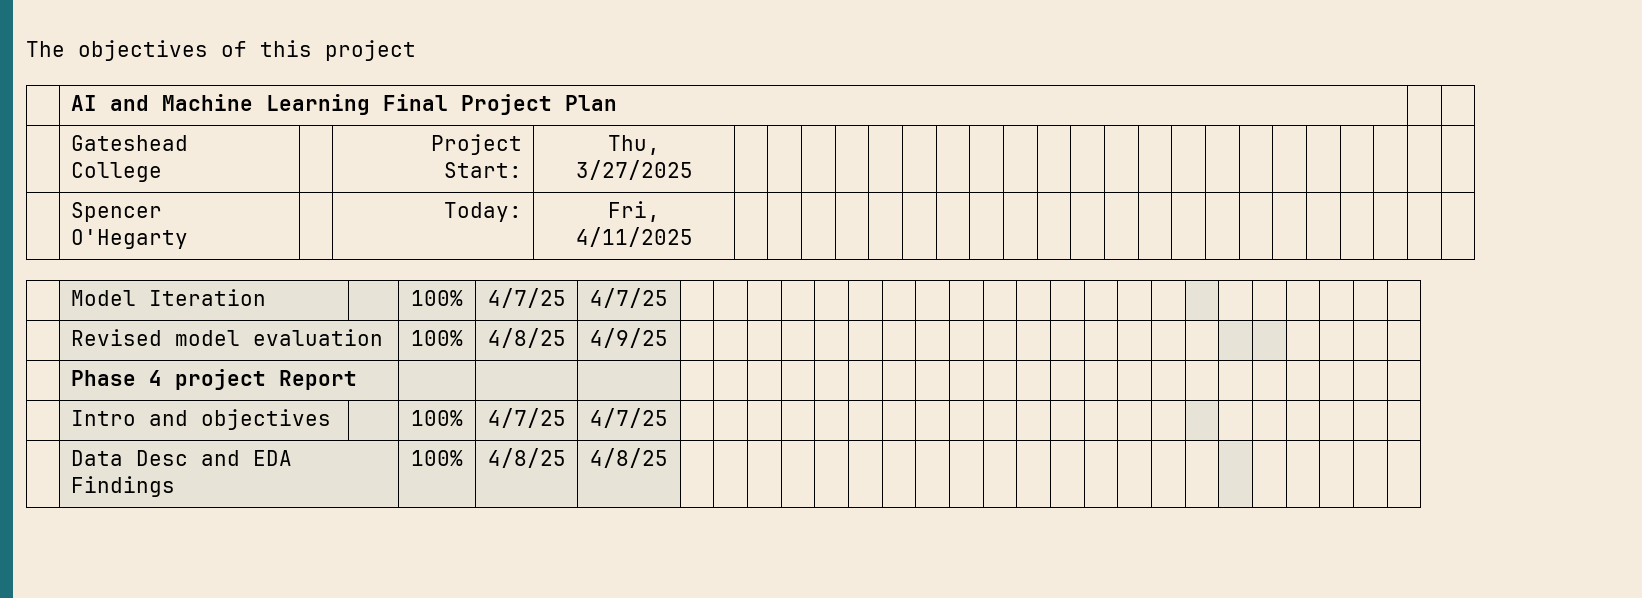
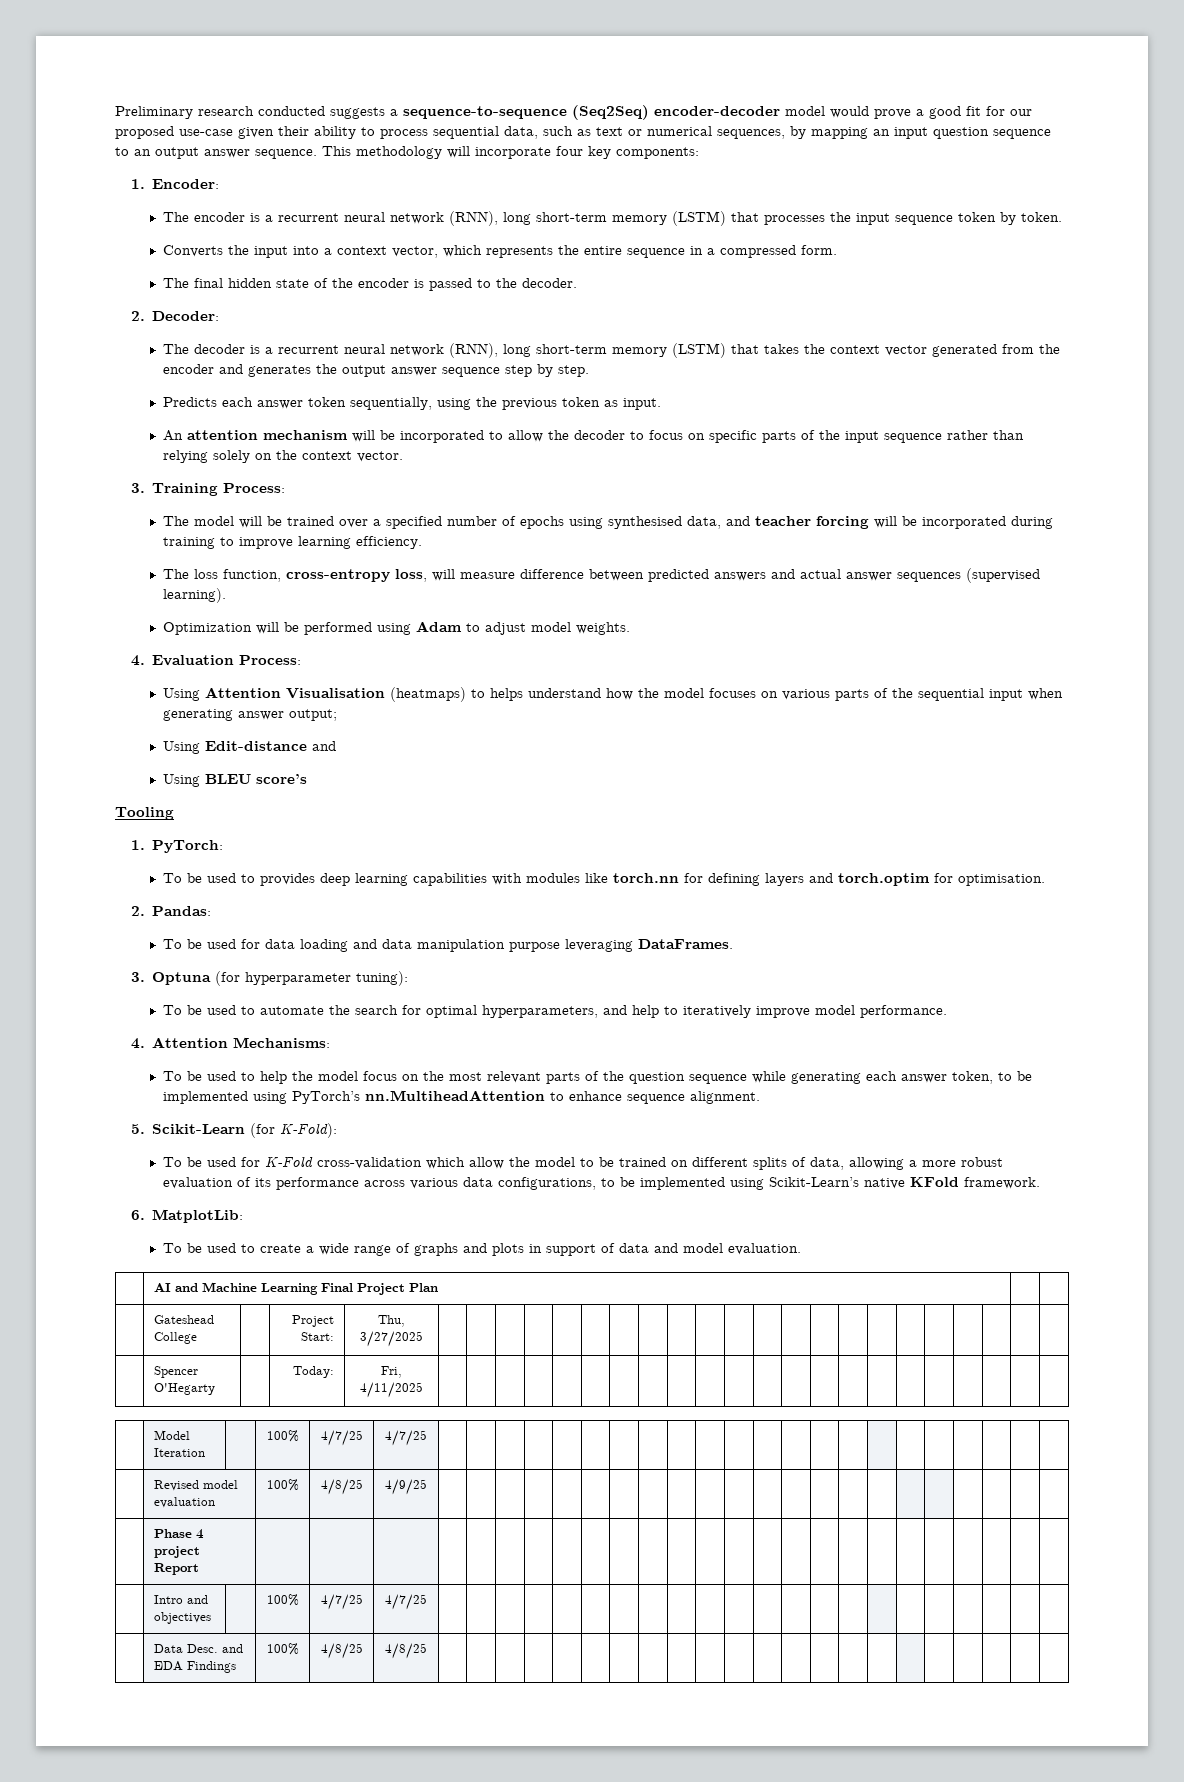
- The objectives of this project
+ Preliminary research conducted suggests a sequence-to-sequence (Seq2Seq) encoder-decoder model would prove a good fit for our proposed use-case given their ability to process sequential data, such as text or numerical sequences, by mapping an input question sequence to an output answer sequence. This methodology will incorporate four key components:
+ 1. Encoder:
+ The encoder is a recurrent neural network (RNN), long short-term memory (LSTM) that processes the input sequence token by token.
+ Converts the input into a context vector, which represents the entire sequence in a compressed form.
+ The final hidden state of the encoder is passed to the decoder.
+ 2. Decoder:
+ The decoder is a recurrent neural network (RNN), long short-term memory (LSTM) that takes the context vector generated from the encoder and generates the output answer sequence step by step.
+ Predicts each answer token sequentially, using the previous token as input.
+ An attention mechanism will be incorporated to allow the decoder to focus on specific parts of the input sequence rather than relying solely on the context vector.
+ 3. Training Process:
+ The model will be trained over a specified number of epochs using synthesised data, and teacher forcing will be incorporated during training to improve learning efficiency.
+ The loss function, cross-entropy loss, will measure difference between predicted answers and actual answer sequences (supervised learning).
+ Optimization will be performed using Adam to adjust model weights.
+ 4. Evaluation Process:
+ Using Attention Visualisation (heatmaps) to helps understand how the model focuses on various parts of the sequential input when generating answer output;
+ Using Edit-distance and
+ Using BLEU score’s
+ Tooling
+ 1. PyTorch:
+ To be used to provides deep learning capabilities with modules like torch.nn for defining layers and torch.optim for optimisation.
+ 2. Pandas:
+ To be used for data loading and data manipulation purpose leveraging DataFrames.
+ 3. Optuna (for hyperparameter tuning):
+ To be used to automate the search for optimal hyperparameters, and help to iteratively improve model performance.
+ 4. Attention Mechanisms:
+ To be used to help the model focus on the most relevant parts of the question sequence while generating each answer token, to be implemented using PyTorch’s nn.MultiheadAttention to enhance sequence alignment.
+ 5. Scikit-Learn (for K-Fold):
+ To be used for K-Fold cross-validation which allow the model to be trained on different splits of data, allowing a more robust evaluation of its performance across various data configurations, to be implemented using Scikit-Learn’s native KFold framework.
+ 6. MatplotLib:
+ To be used to create a wide range of graphs and plots in support of data and model evaluation.
- | Data Desc and EDA Findings | 100% | 4/8/25 | 4/8/25 | | | | | | | | | | | | | | | | | | | | | |
+ | Data Desc. and EDA Findings | 100% | 4/8/25 | 4/8/25 | | | | | | | | | | | | | | | | | | | | | |

